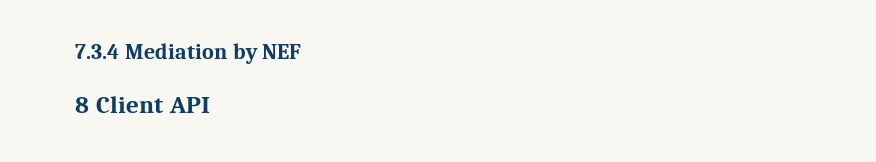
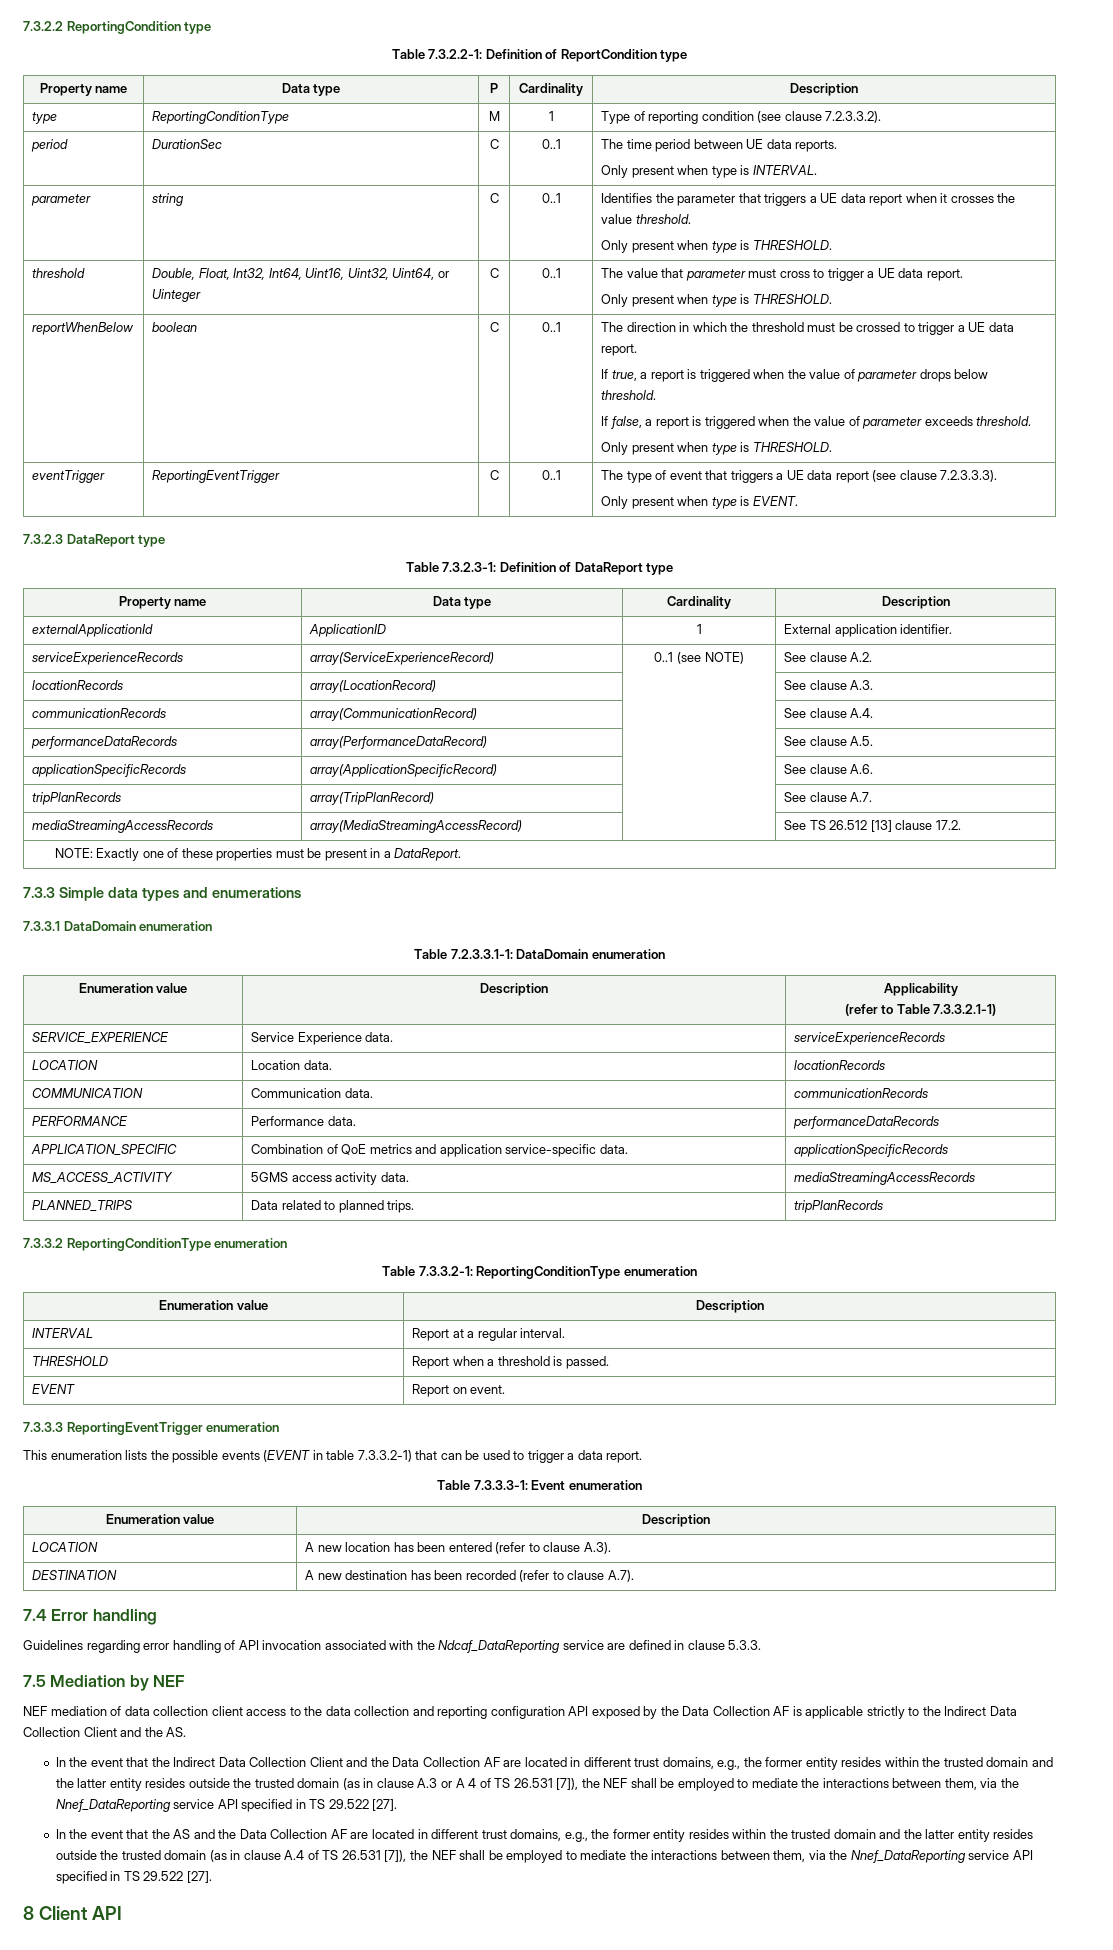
- 7.3.4 Mediation by NEF
+ 7.3.2.2 ReportingCondition type
+ Table 7.3.2.2-1: Definition of ReportCondition type
+ Property name | Data type | P | Cardinality | Description
+ type | ReportingConditionType | M | 1 | Type of reporting condition (see clause 7.2.3.3.2).
+ period | DurationSec | C | 0..1 | The time period between UE data reports.
+ Only present when type is INTERVAL.
+ parameter | string | C | 0..1 | Identifies the parameter that triggers a UE data report when it crosses the value threshold.
+ Only present when type is THRESHOLD.
+ threshold | Double, Float, Int32, Int64, Uint16, Uint32, Uint64, or Uinteger | C | 0..1 | The value that parameter must cross to trigger a UE data report.
+ Only present when type is THRESHOLD.
+ reportWhenBelow | boolean | C | 0..1 | The direction in which the threshold must be crossed to trigger a UE data report.
+ If true, a report is triggered when the value of parameter drops below threshold.
+ If false, a report is triggered when the value of parameter exceeds threshold.
+ Only present when type is THRESHOLD.
+ eventTrigger | ReportingEventTrigger | C | 0..1 | The type of event that triggers a UE data report (see clause 7.2.3.3.3).
+ Only present when type is EVENT.
+ 7.3.2.3 DataReport type
+ Table 7.3.2.3-1: Definition of DataReport type
+ Property name | Data type | Cardinality | Description
+ externalApplicationId | ApplicationID | 1 | External application identifier.
+ serviceExperienceRecords | array(ServiceExperienceRecord) | 0..1 (see NOTE) | See clause A.2.
+ locationRecords | array(LocationRecord) | | See clause A.3.
+ communicationRecords | array(CommunicationRecord) | | See clause A.4.
+ performanceDataRecords | array(PerformanceDataRecord) | | See clause A.5.
+ applicationSpecificRecords | array(ApplicationSpecificRecord) | | See clause A.6.
+ tripPlanRecords | array(TripPlanRecord) | | See clause A.7.
+ mediaStreamingAccessRecords | array(MediaStreamingAccessRecord) | | See TS 26.512 [13] clause 17.2.
+ NOTE: Exactly one of these properties must be present in a DataReport.
+ 7.3.3 Simple data types and enumerations
+ 7.3.3.1 DataDomain enumeration
+ Table 7.2.3.3.1-1: DataDomain enumeration
+ Enumeration value | Description | Applicability
+ (refer to Table 7.3.3.2.1-1)
+ SERVICE_EXPERIENCE | Service Experience data. | serviceExperienceRecords
+ LOCATION | Location data. | locationRecords
+ COMMUNICATION | Communication data. | communicationRecords
+ PERFORMANCE | Performance data. | performanceDataRecords
+ APPLICATION_SPECIFIC | Combination of QoE metrics and application service-specific data. | applicationSpecificRecords
+ MS_ACCESS_ACTIVITY | 5GMS access activity data. | mediaStreamingAccessRecords
+ PLANNED_TRIPS | Data related to planned trips. | tripPlanRecords
+ 7.3.3.2 ReportingConditionType enumeration
+ Table 7.3.3.2-1: ReportingConditionType enumeration
+ Enumeration value | Description
+ INTERVAL | Report at a regular interval.
+ THRESHOLD | Report when a threshold is passed.
+ EVENT | Report on event.
+ 7.3.3.3 ReportingEventTrigger enumeration
+ This enumeration lists the possible events (EVENT in table 7.3.3.2-1) that can be used to trigger a data report.
+ Table 7.3.3.3-1: Event enumeration
+ Enumeration value | Description
+ LOCATION | A new location has been entered (refer to clause A.3).
+ DESTINATION | A new destination has been recorded (refer to clause A.7).
+ 7.4 Error handling
+ Guidelines regarding error handling of API invocation associated with the Ndcaf_DataReporting service are defined in clause 5.3.3.
+ 7.5 Mediation by NEF
+ NEF mediation of data collection client access to the data collection and reporting configuration API exposed by the Data Collection AF is applicable strictly to the Indirect Data Collection Client and the AS.
+ In the event that the Indirect Data Collection Client and the Data Collection AF are located in different trust domains, e.g., the former entity resides within the trusted domain and the latter entity resides outside the trusted domain (as in clause A.3 or A 4 of TS 26.531 [7]), the NEF shall be employed to mediate the interactions between them, via the Nnef_DataReporting service API specified in TS 29.522 [27].
+ In the event that the AS and the Data Collection AF are located in different trust domains, e.g., the former entity resides within the trusted domain and the latter entity resides outside the trusted domain (as in clause A.4 of TS 26.531 [7]), the NEF shall be employed to mediate the interactions between them, via the Nnef_DataReporting service API specified in TS 29.522 [27].

